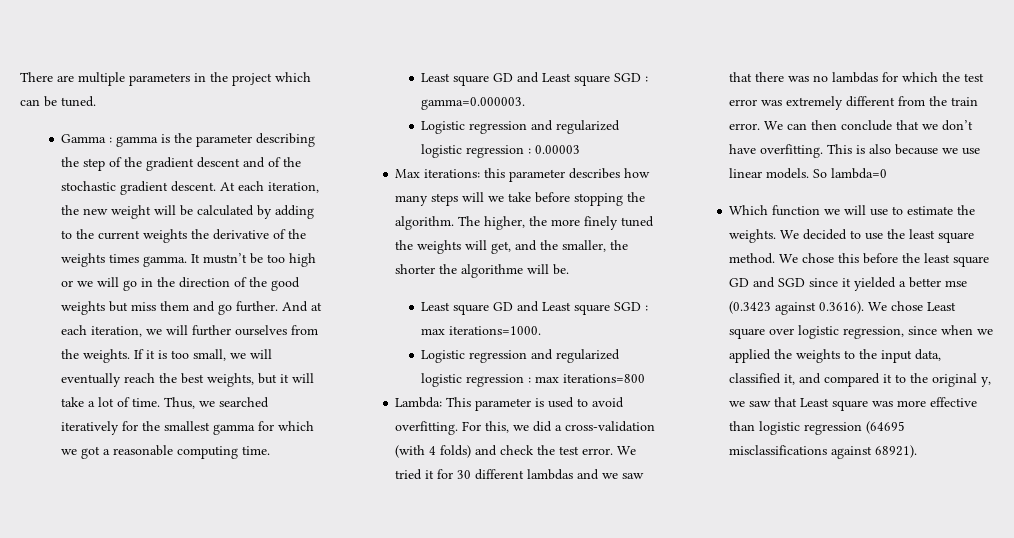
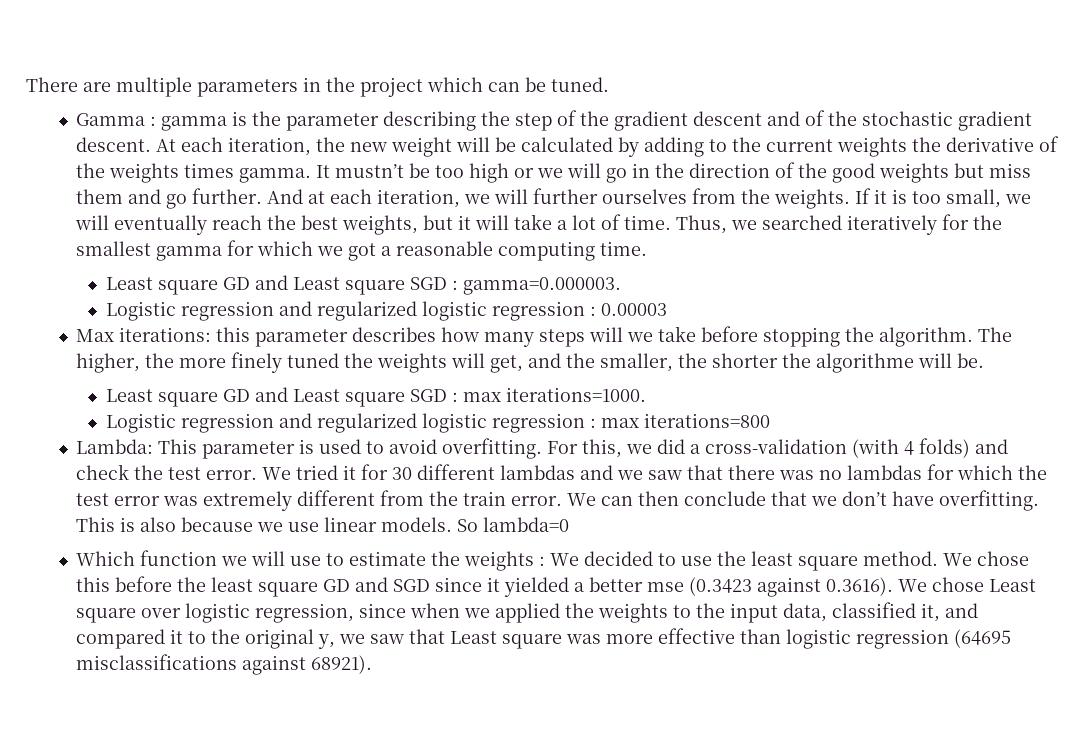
- Which function we will use to estimate the weights. We decided to use the least square method.
+ Which function we will use to estimate the weights : We decided to use the least square method.

